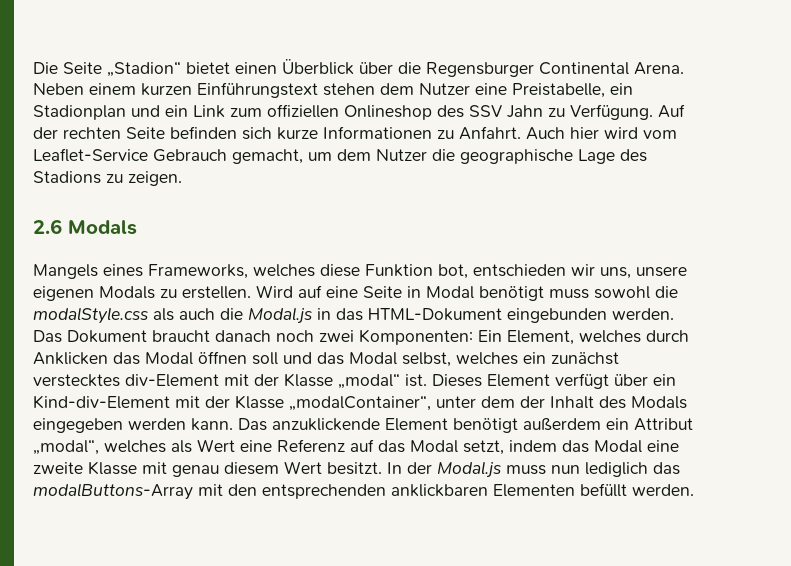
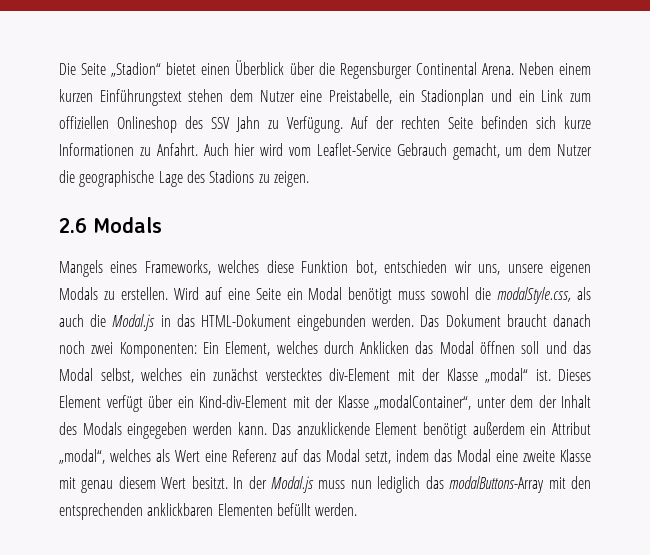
- Wird auf eine Seite in Modal benötigt muss sowohl die modalStyle.css als auch die Modal.js in das HTML-Dokument eingebunden werden.
+ Wird auf eine Seite ein Modal benötigt muss sowohl die modalStyle.css, als auch die Modal.js in das HTML-Dokument eingebunden werden.

